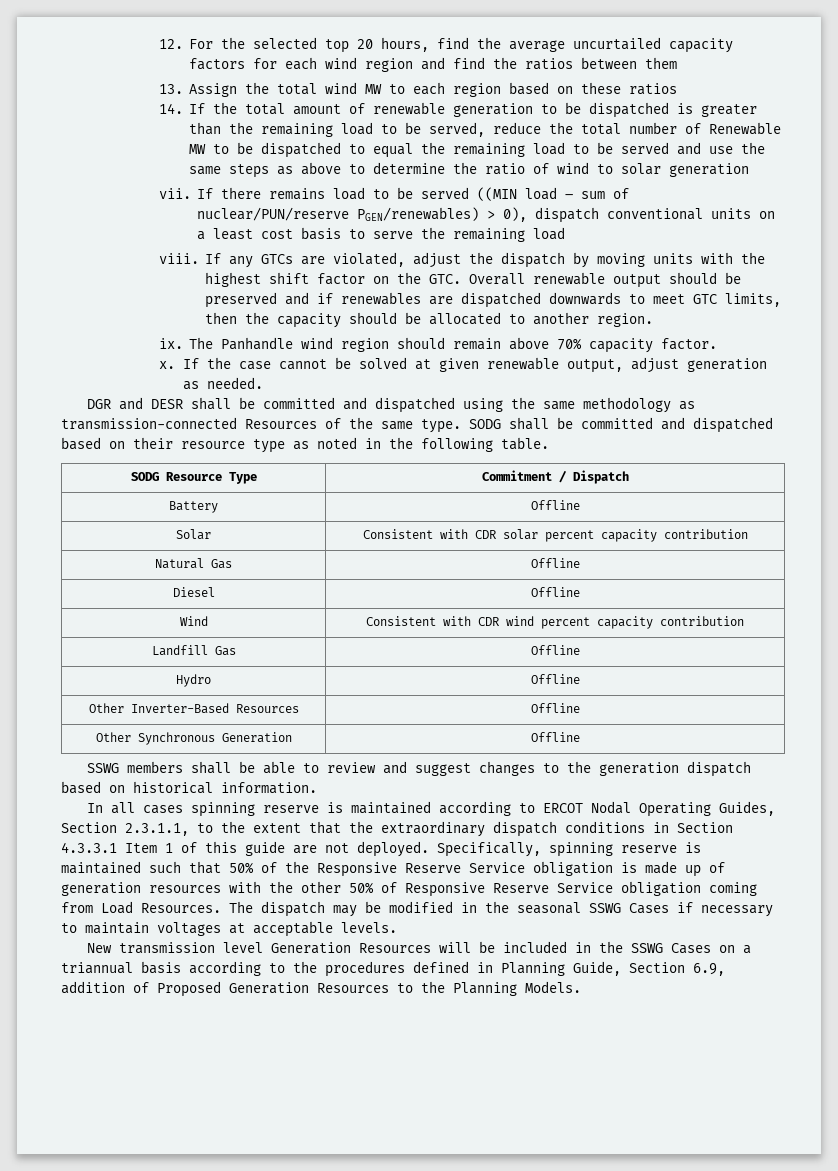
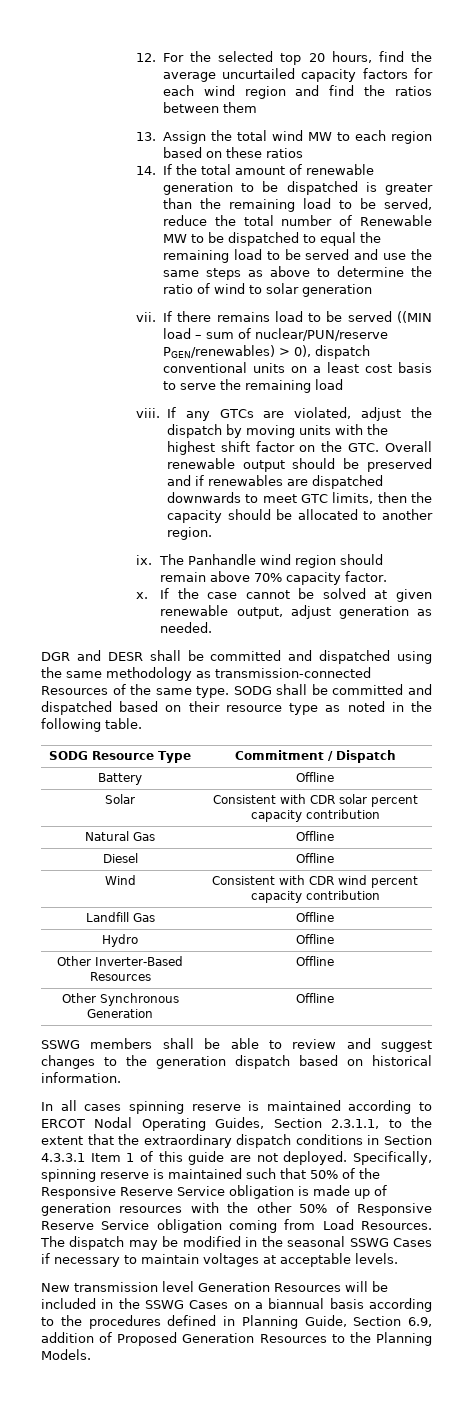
- New transmission level Generation Resources will be included in the SSWG Cases on a triannual basis according to the procedures defined in Planning Guide, Section 6.9, addition of Proposed Generation Resources to the Planning Models.
+ New transmission level Generation Resources will be included in the SSWG Cases on a biannual basis according to the procedures defined in Planning Guide, Section 6.9, addition of Proposed Generation Resources to the Planning Models.

